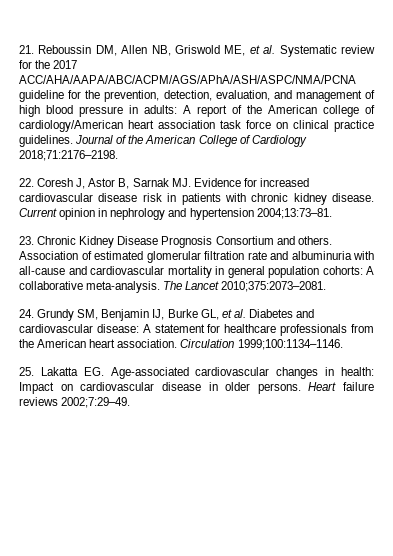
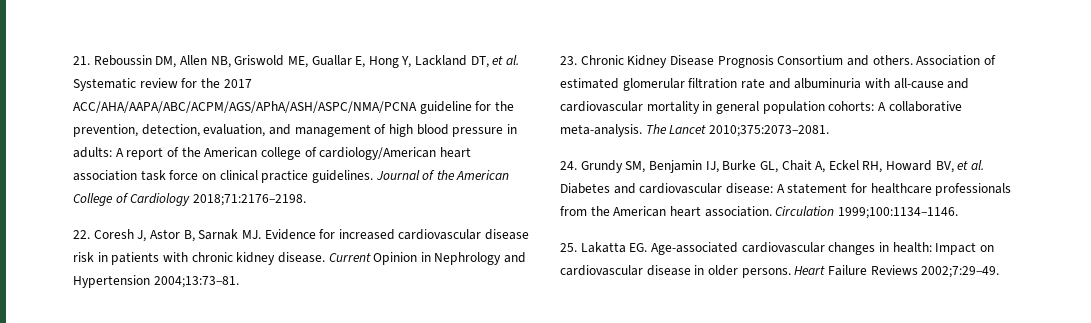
- 21. Reboussin DM, Allen NB, Griswold ME, et al. Systematic review for the 2017 ACC/AHA/AAPA/ABC/ACPM/AGS/APhA/ASH/ASPC/NMA/PCNA guideline for the prevention, detection, evaluation, and management of high blood pressure in adults: A report of the American college of cardiology/American heart association task force on clinical practice guidelines.
+ 21. Reboussin DM, Allen NB, Griswold ME, Guallar E, Hong Y, Lackland DT, et al. Systematic review for the 2017 ACC/AHA/AAPA/ABC/ACPM/AGS/APhA/ASH/ASPC/NMA/PCNA guideline for the prevention, detection, evaluation, and management of high blood pressure in adults: A report of the American college of cardiology/American heart association task force on clinical practice guidelines.
- Current opinion in nephrology and hypertension 2004;13:73–81.
+ Current Opinion in Nephrology and Hypertension 2004;13:73–81.
- 24. Grundy SM, Benjamin IJ, Burke GL, et al. Diabetes and cardiovascular disease: A statement for healthcare professionals from the American heart association.
+ 24. Grundy SM, Benjamin IJ, Burke GL, Chait A, Eckel RH, Howard BV, et al. Diabetes and cardiovascular disease: A statement for healthcare professionals from the American heart association.
- Heart failure reviews 2002;7:29–49.
+ Heart Failure Reviews 2002;7:29–49.

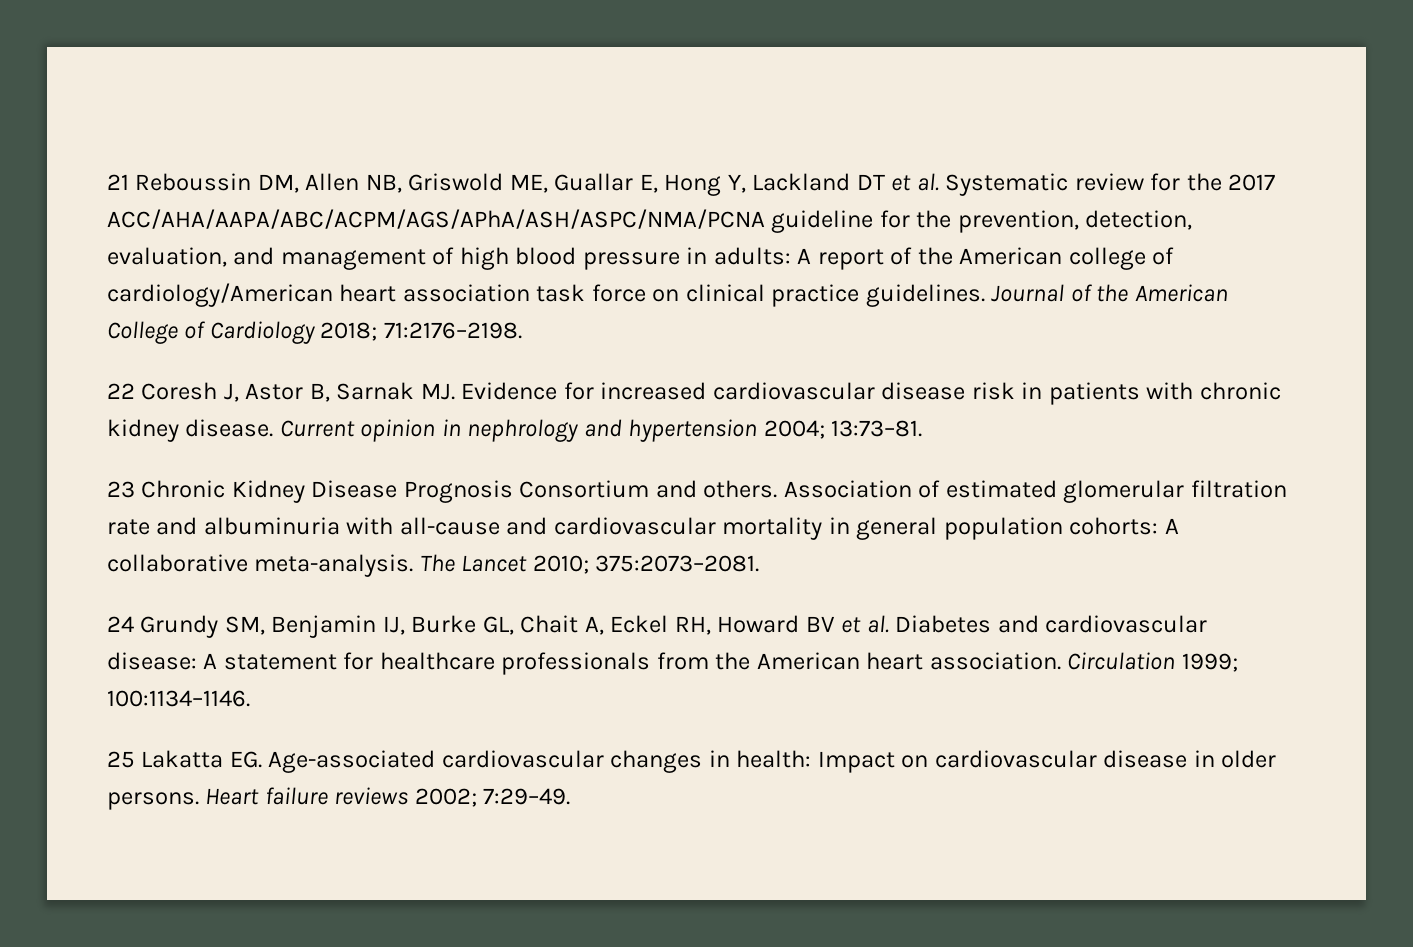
- 21. Reboussin DM, Allen NB, Griswold ME, Guallar E, Hong Y, Lackland DT, et al. Systematic review for the 2017 ACC/AHA/AAPA/ABC/ACPM/AGS/APhA/ASH/ASPC/NMA/PCNA guideline for the prevention, detection, evaluation, and management of high blood pressure in adults: A report of the American college of cardiology/American heart association task force on clinical practice guidelines.
+ 21 Reboussin DM, Allen NB, Griswold ME, Guallar E, Hong Y, Lackland DT et al. Systematic review for the 2017 ACC/AHA/AAPA/ABC/ACPM/AGS/APhA/ASH/ASPC/NMA/PCNA guideline for the prevention, detection, evaluation, and management of high blood pressure in adults: A report of the American college of cardiology/American heart association task force on clinical practice guidelines.
- Journal of the American College of Cardiology 2018;71:2176–2198.
- 22. Coresh J, Astor B, Sarnak MJ. Evidence for increased cardiovascular disease risk in patients with chronic kidney disease.
+ Journal of the American College of Cardiology 2018; 71:2176–2198.
+ 22 Coresh J, Astor B, Sarnak MJ. Evidence for increased cardiovascular disease risk in patients with chronic kidney disease.
- Current Opinion in Nephrology and Hypertension 2004;13:73–81.
- 23. Chronic Kidney Disease Prognosis Consortium and others.
+ Current opinion in nephrology and hypertension 2004; 13:73–81.
+ 23 Chronic Kidney Disease Prognosis Consortium and others.
- The Lancet 2010;375:2073–2081.
- 24. Grundy SM, Benjamin IJ, Burke GL, Chait A, Eckel RH, Howard BV, et al. Diabetes and cardiovascular disease: A statement for healthcare professionals from the American heart association.
+ The Lancet 2010; 375:2073–2081.
+ 24 Grundy SM, Benjamin IJ, Burke GL, Chait A, Eckel RH, Howard BV et al. Diabetes and cardiovascular disease: A statement for healthcare professionals from the American heart association.
- Circulation 1999;100:1134–1146.
- 25. Lakatta EG. Age-associated cardiovascular changes in health: Impact on cardiovascular disease in older persons.
+ Circulation 1999; 100:1134–1146.
+ 25 Lakatta EG. Age-associated cardiovascular changes in health: Impact on cardiovascular disease in older persons.
- Heart Failure Reviews 2002;7:29–49.
+ Heart failure reviews 2002; 7:29–49.

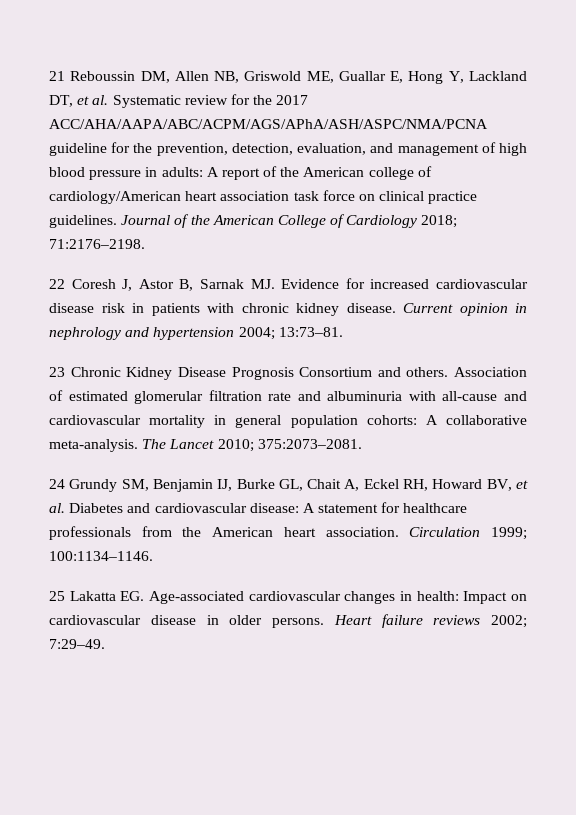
- 21 Reboussin DM, Allen NB, Griswold ME, Guallar E, Hong Y, Lackland DT et al. Systematic review for the 2017 ACC/AHA/AAPA/ABC/ACPM/AGS/APhA/ASH/ASPC/NMA/PCNA guideline for the prevention, detection, evaluation, and management of high blood pressure in adults: A report of the American college of cardiology/American heart association task force on clinical practice guidelines.
+ 21 Reboussin DM, Allen NB, Griswold ME, Guallar E, Hong Y, Lackland DT, et al. Systematic review for the 2017 ACC/AHA/AAPA/ABC/ACPM/AGS/APhA/ASH/ASPC/NMA/PCNA guideline for the prevention, detection, evaluation, and management of high blood pressure in adults: A report of the American college of cardiology/American heart association task force on clinical practice guidelines.
- 24 Grundy SM, Benjamin IJ, Burke GL, Chait A, Eckel RH, Howard BV et al. Diabetes and cardiovascular disease: A statement for healthcare professionals from the American heart association.
+ 24 Grundy SM, Benjamin IJ, Burke GL, Chait A, Eckel RH, Howard BV, et al. Diabetes and cardiovascular disease: A statement for healthcare professionals from the American heart association.

